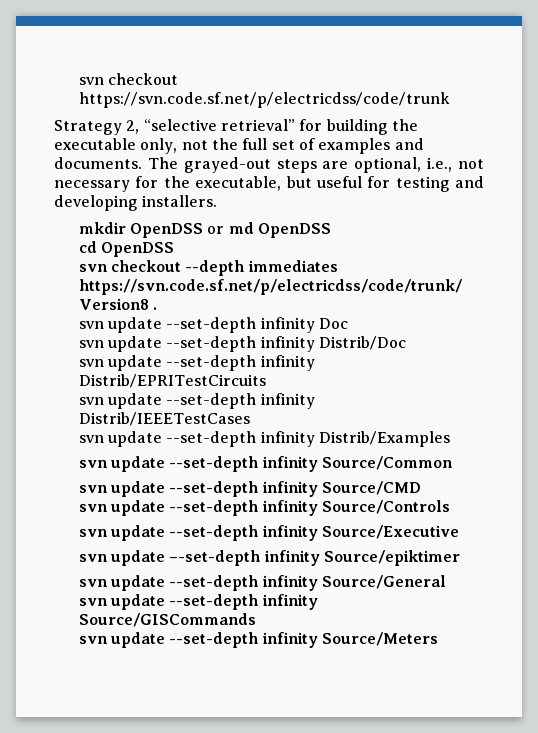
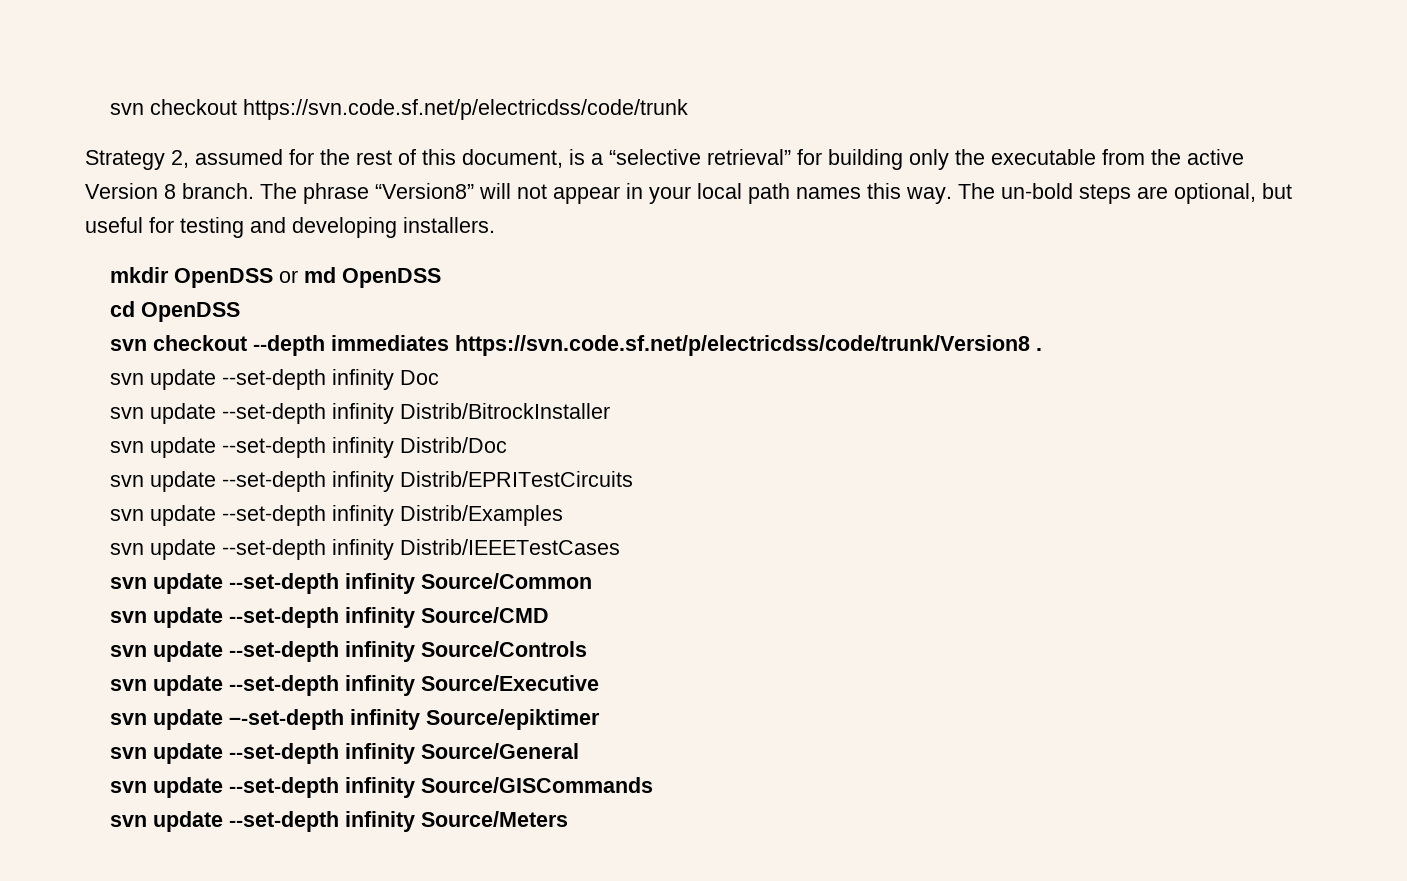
- Strategy 2, “selective retrieval” for building the executable only, not the full set of examples and documents. The grayed-out steps are optional, i.e., not necessary for the executable, but useful for testing and developing installers.
+ Strategy 2, assumed for the rest of this document, is a “selective retrieval” for building only the executable from the active Version 8 branch. The phrase “Version8” will not appear in your local path names this way. The un-bold steps are optional, but useful for testing and developing installers.
+ svn update --set-depth infinity Distrib/BitrockInstaller
+ svn update --set-depth infinity Distrib/Examples
  svn update --set-depth infinity Distrib/IEEETestCases
- svn update --set-depth infinity Distrib/Examples

